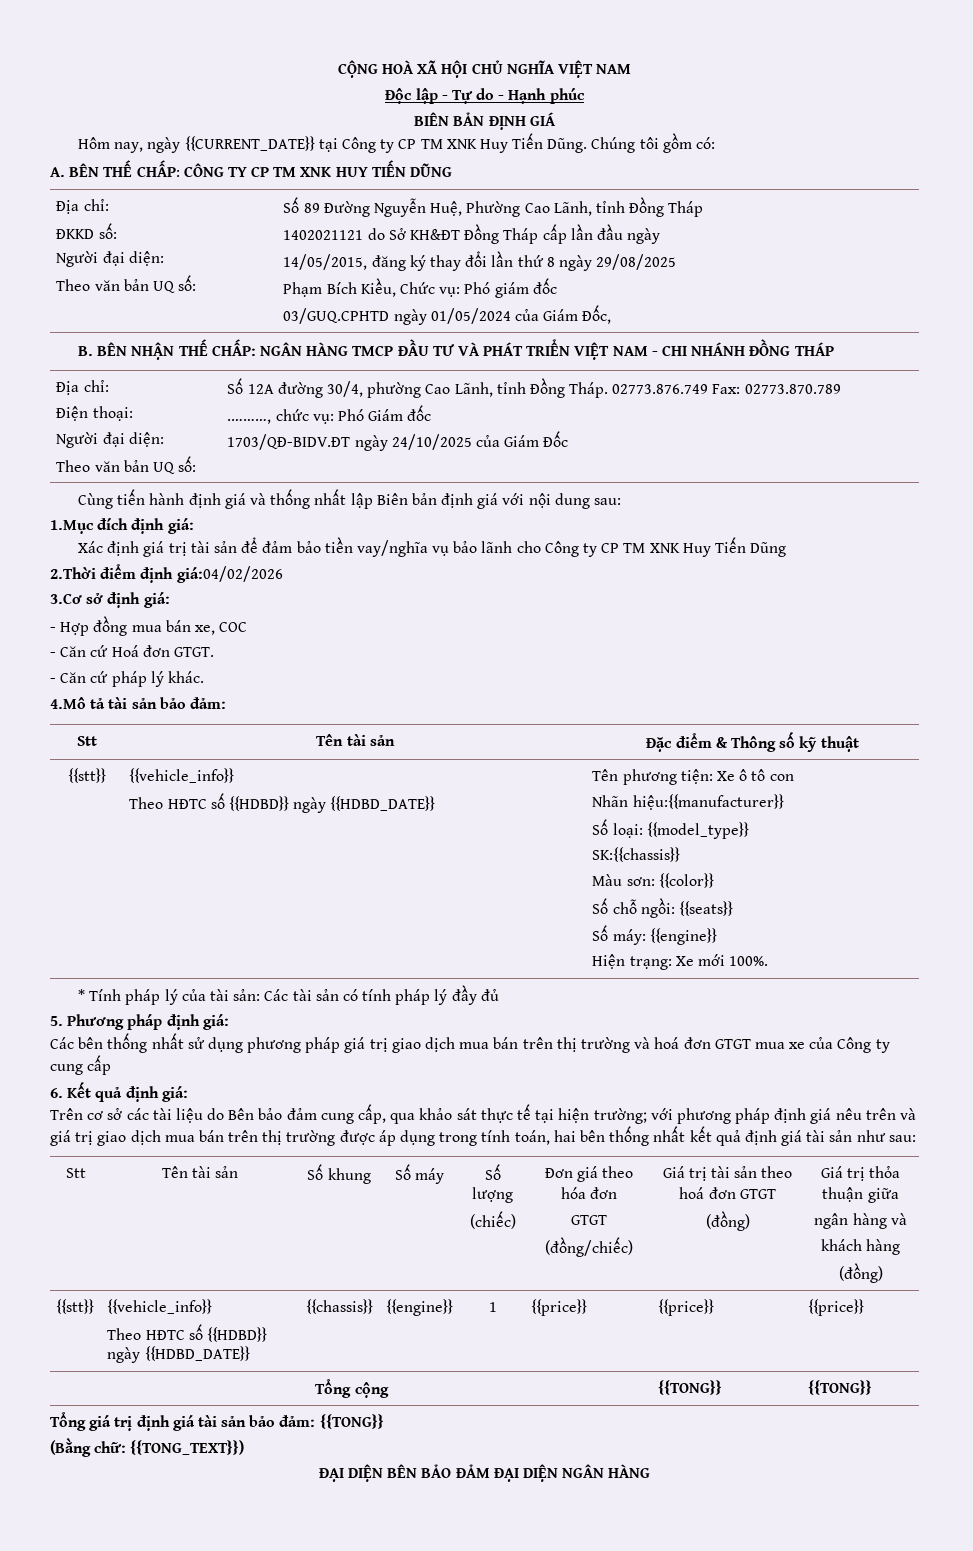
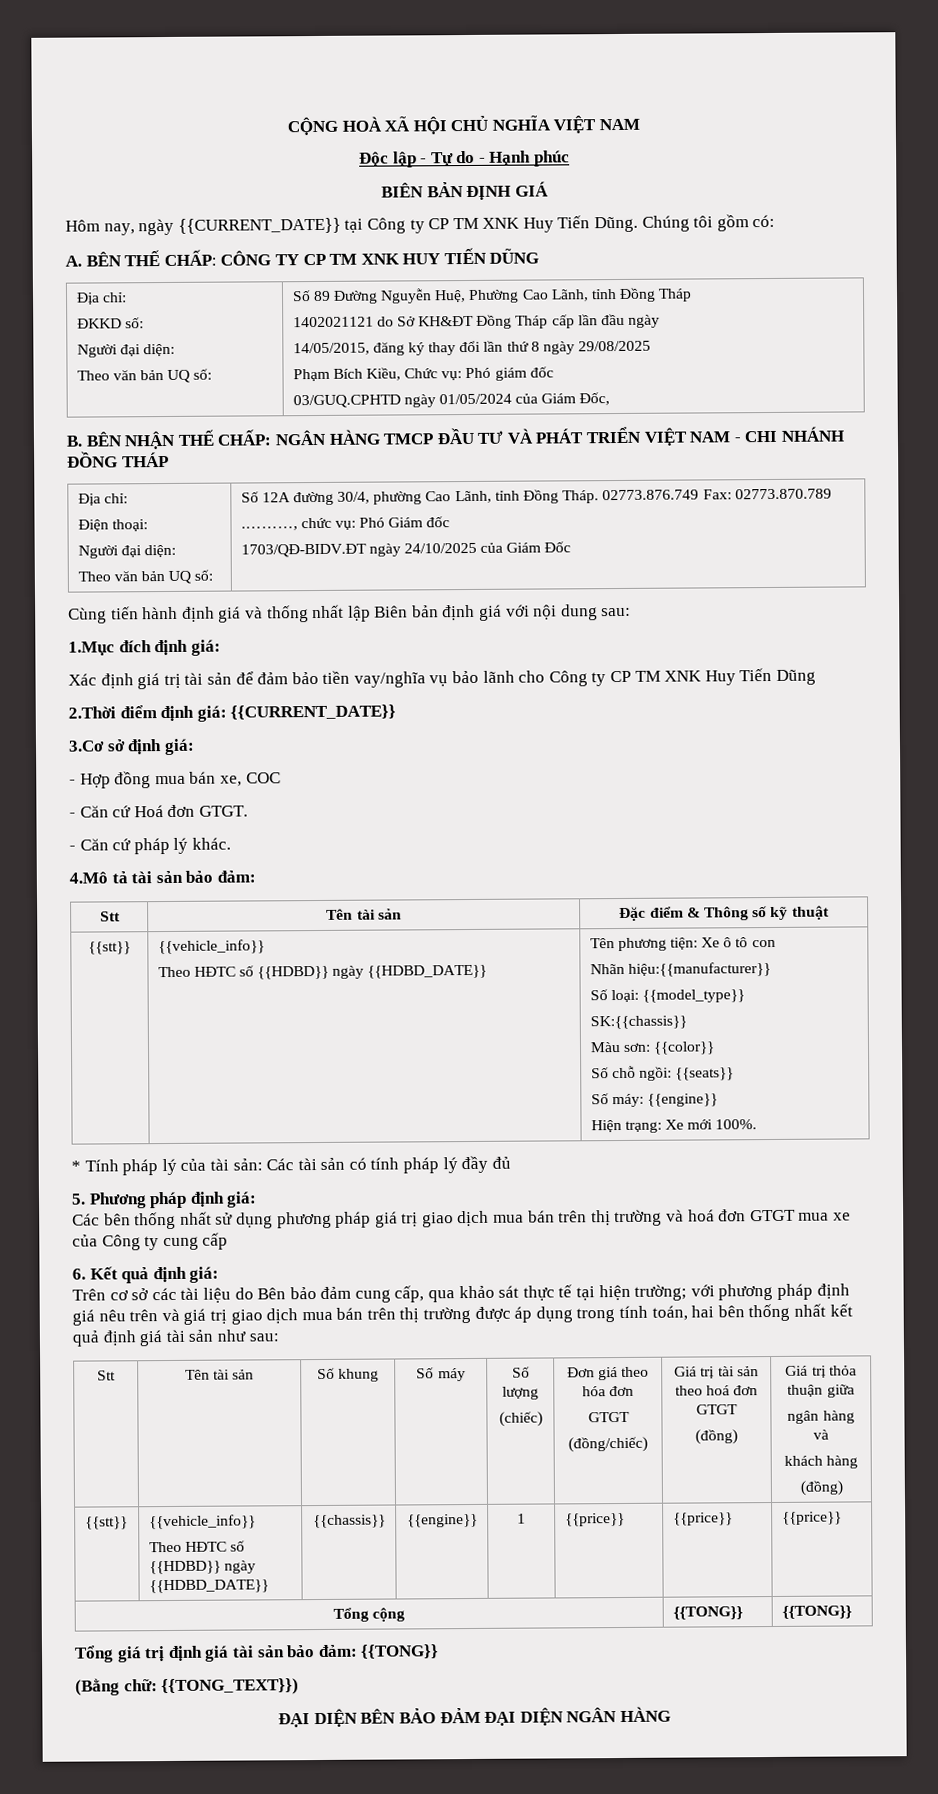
- 2.Thời điểm định giá:04/02/2026
+ 2.Thời điểm định giá: {{CURRENT_DATE}}

